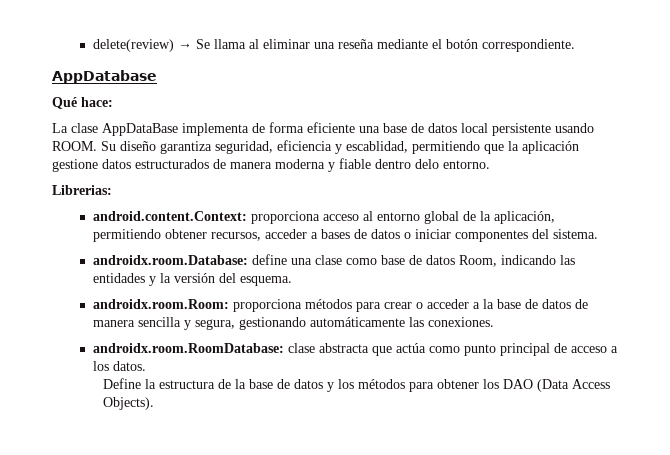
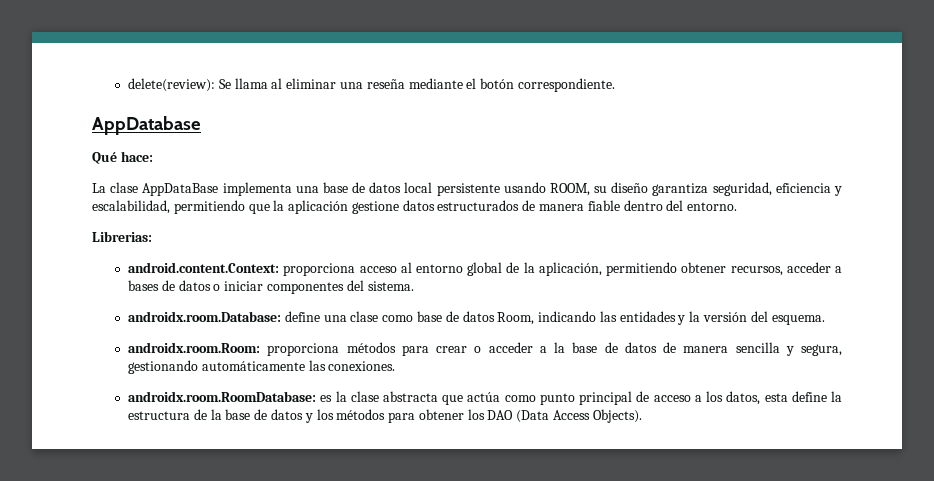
- delete(review) → Se llama al eliminar una reseña mediante el botón correspondiente.
+ delete(review): Se llama al eliminar una reseña mediante el botón correspondiente.
- La clase AppDataBase implementa de forma eficiente una base de datos local persistente usando ROOM. Su diseño garantiza seguridad, eficiencia y escablidad, permitiendo que la aplicación gestione datos estructurados de manera moderna y fiable dentro delo entorno.
+ La clase AppDataBase implementa una base de datos local persistente usando ROOM, su diseño garantiza seguridad, eficiencia y escalabilidad, permitiendo que la aplicación gestione datos estructurados de manera fiable dentro del entorno.
- androidx.room.RoomDatabase: clase abstracta que actúa como punto principal de acceso a los datos.
- Define la estructura de la base de datos y los métodos para obtener los DAO (Data Access Objects).
+ androidx.room.RoomDatabase: es la clase abstracta que actúa como punto principal de acceso a los datos, esta define la estructura de la base de datos y los métodos para obtener los DAO (Data Access Objects).

